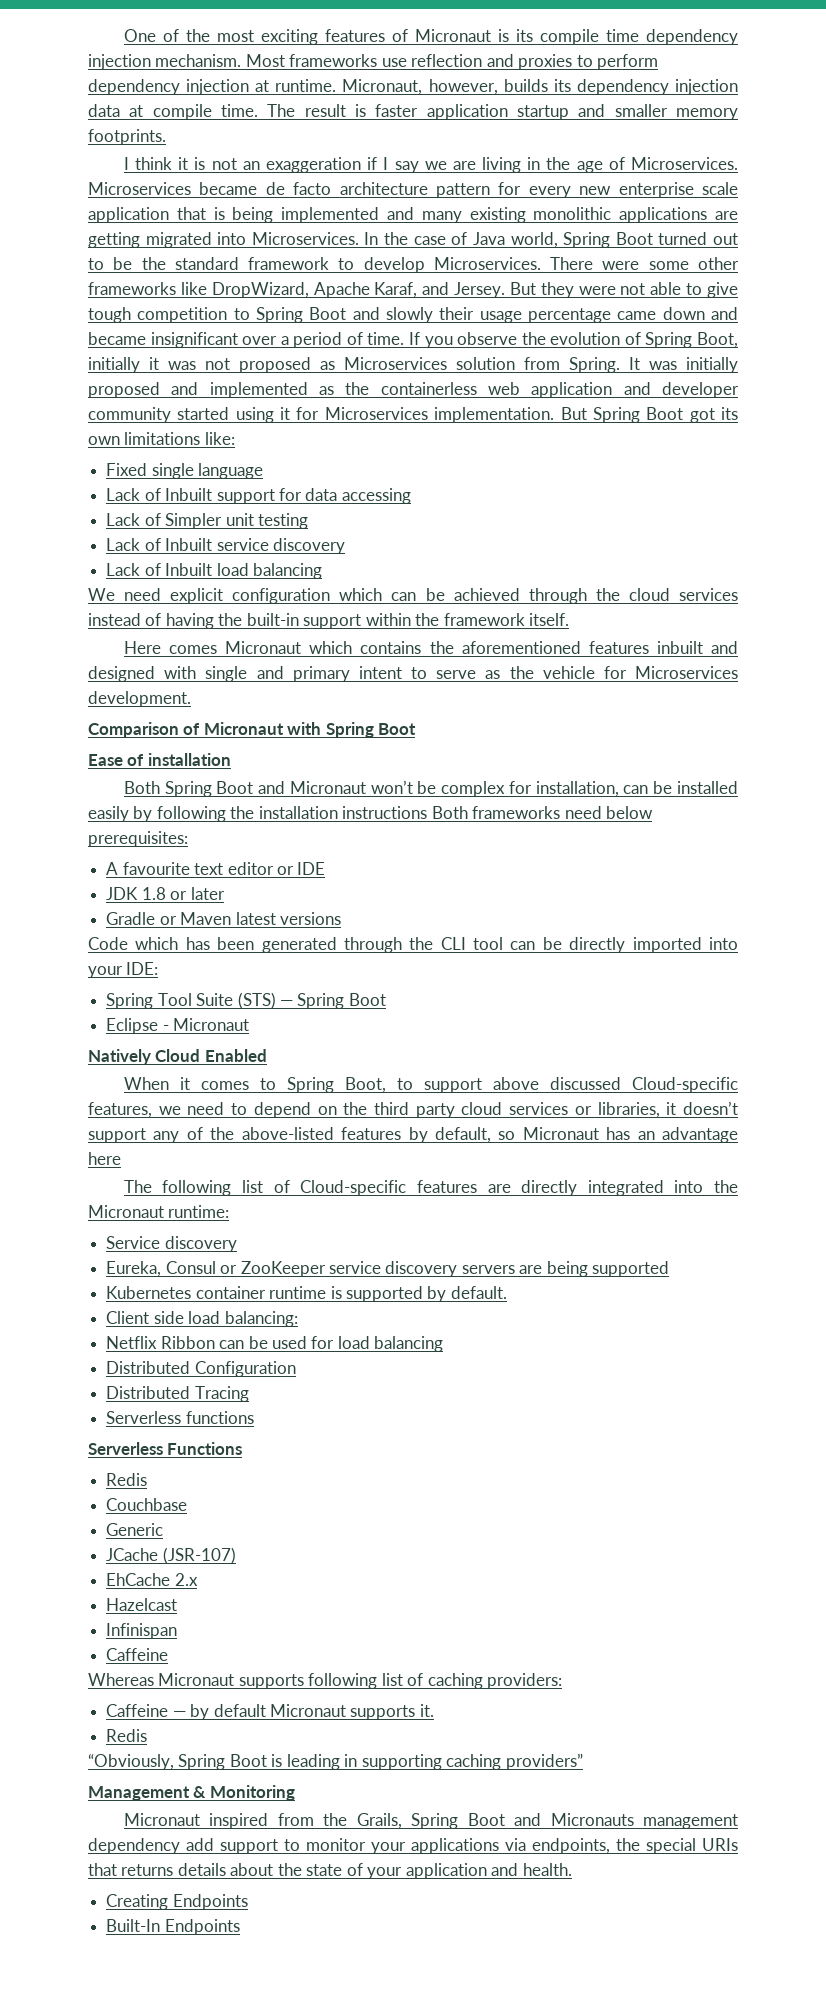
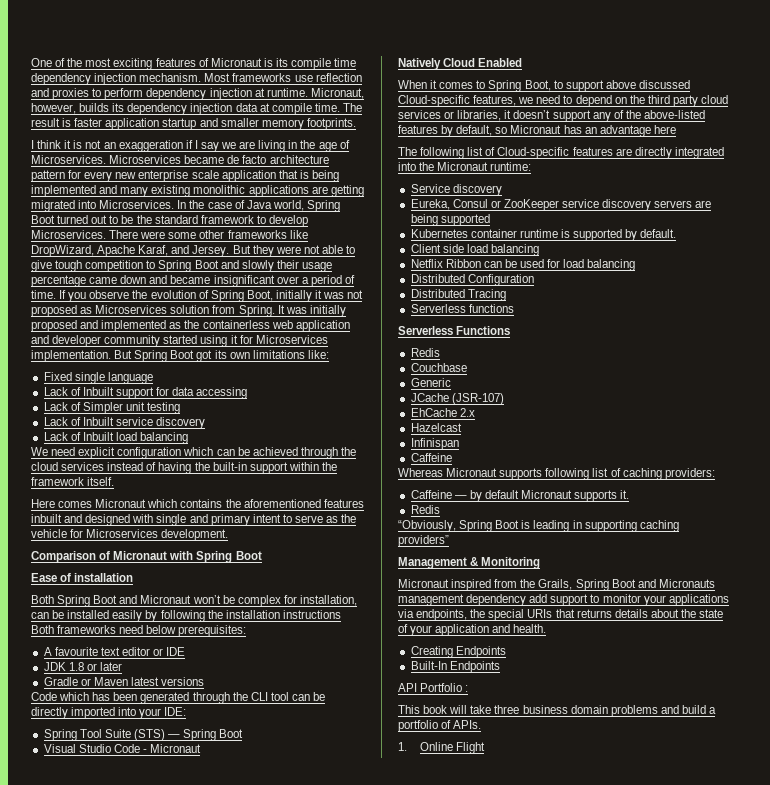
- Eclipse - Micronaut
+ Visual Studio Code - Micronaut
- Client side load balancing:
+ Client side load balancing
+ API Portfolio :
+ This book will take three business domain problems and build a portfolio of APIs.
+ 1. Online Flight

